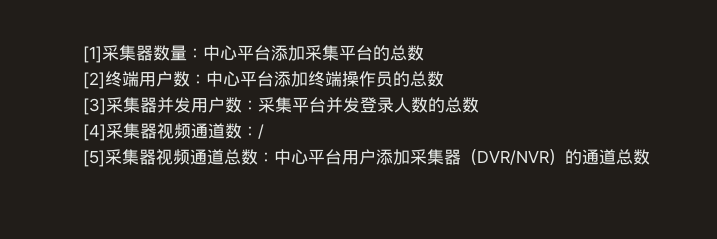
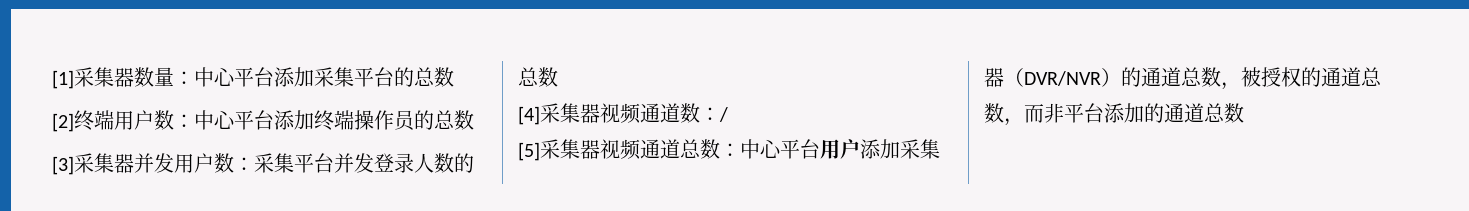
- [5]采集器视频通道总数：中心平台用户添加采集器（DVR/NVR）的通道总数
+ [5]采集器视频通道总数：中心平台用户添加采集器（DVR/NVR）的通道总数，被授权的通道总数，而非平台添加的通道总数

